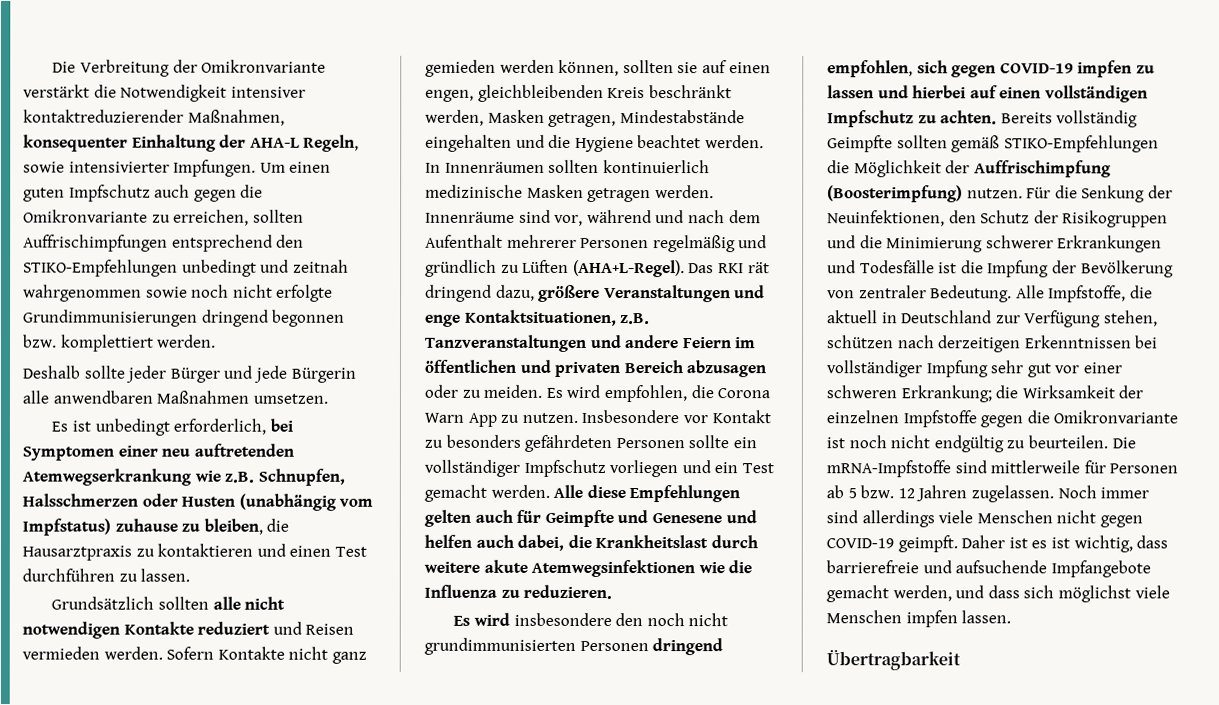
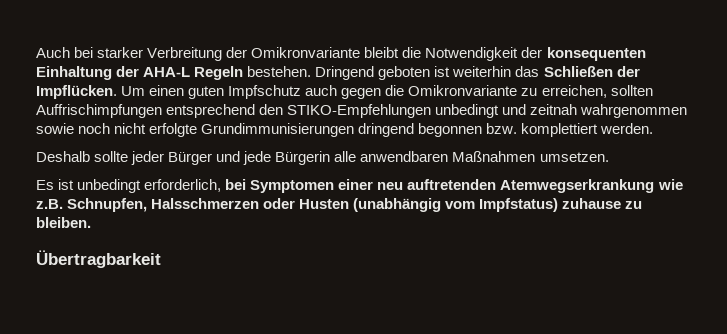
- Die Verbreitung der Omikronvariante verstärkt die Notwendigkeit intensiver kontaktreduzierender Maßnahmen, konsequenter Einhaltung der AHA-L Regeln, sowie intensivierter Impfungen.
+ Auch bei starker Verbreitung der Omikronvariante bleibt die Notwendigkeit der konsequenten Einhaltung der AHA-L Regeln bestehen. Dringend geboten ist weiterhin das Schließen der Impflücken.
- Es ist unbedingt erforderlich, bei Symptomen einer neu auftretenden Atemwegserkrankung wie z.B. Schnupfen, Halsschmerzen oder Husten (unabhängig vom Impfstatus) zuhause zu bleiben, die Hausarztpraxis zu kontaktieren und einen Test durchführen zu lassen.
- Grundsätzlich sollten alle nicht notwendigen Kontakte reduziert und Reisen vermieden werden. Sofern Kontakte nicht ganz gemieden werden können, sollten sie auf einen engen, gleichbleibenden Kreis beschränkt werden, Masken getragen, Mindestabstände eingehalten und die Hygiene beachtet werden. In Innenräumen sollten kontinuierlich medizinische Masken getragen werden. Innenräume sind vor, während und nach dem Aufenthalt mehrerer Personen regelmäßig und gründlich zu Lüften (AHA+L-Regel). Das RKI rät dringend dazu, größere Veranstaltungen und enge Kontaktsituationen, z.B. Tanzveranstaltungen und andere Feiern im öffentlichen und privaten Bereich abzusagen oder zu meiden. Es wird empfohlen, die Corona Warn App zu nutzen. Insbesondere vor Kontakt zu besonders gefährdeten Personen sollte ein vollständiger Impfschutz vorliegen und ein Test gemacht werden. Alle diese Empfehlungen gelten auch für Geimpfte und Genesene und helfen auch dabei, die Krankheitslast durch weitere akute Atemwegsinfektionen wie die Influenza zu reduzieren.
- Es wird insbesondere den noch nicht grundimmunisierten Personen dringend empfohlen, sich gegen COVID-19 impfen zu lassen und hierbei auf einen vollständigen Impfschutz zu achten. Bereits vollständig Geimpfte sollten gemäß STIKO-Empfehlungen die Möglichkeit der Auffrischimpfung (Boosterimpfung) nutzen. Für die Senkung der Neuinfektionen, den Schutz der Risikogruppen und die Minimierung schwerer Erkrankungen und Todesfälle ist die Impfung der Bevölkerung von zentraler Bedeutung. Alle Impfstoffe, die aktuell in Deutschland zur Verfügung stehen, schützen nach derzeitigen Erkenntnissen bei vollständiger Impfung sehr gut vor einer schweren Erkrankung; die Wirksamkeit der einzelnen Impfstoffe gegen die Omikronvariante ist noch nicht endgültig zu beurteilen. Die mRNA-Impfstoffe sind mittlerweile für Personen ab 5 bzw. 12 Jahren zugelassen. Noch immer sind allerdings viele Menschen nicht gegen COVID-19 geimpft. Daher ist es ist wichtig, dass barrierefreie und aufsuchende Impfangebote gemacht werden, und dass sich möglichst viele Menschen impfen lassen.
+ Es ist unbedingt erforderlich, bei Symptomen einer neu auftretenden Atemwegserkrankung wie z.B. Schnupfen, Halsschmerzen oder Husten (unabhängig vom Impfstatus) zuhause zu bleiben.

